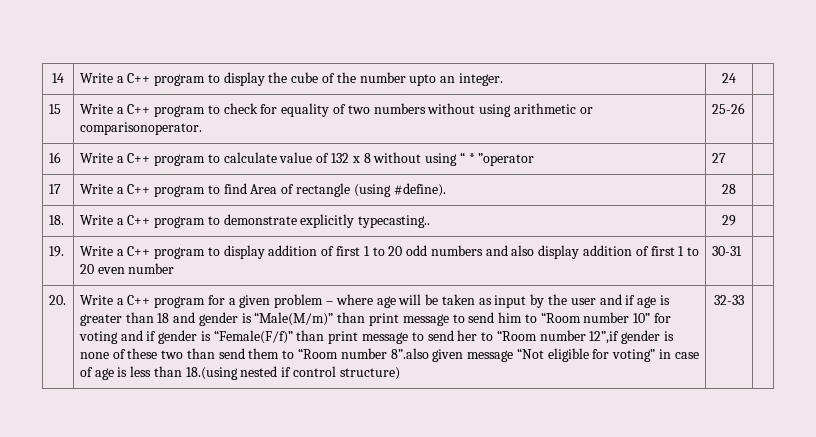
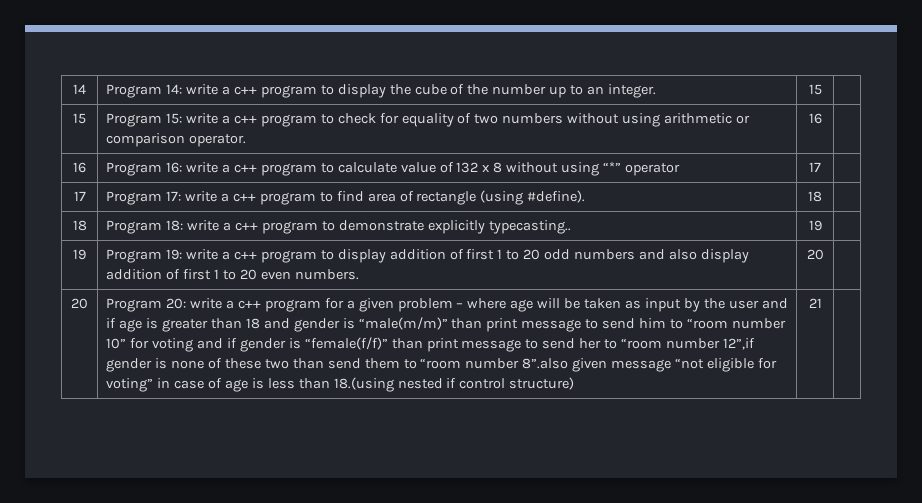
- 14 | Write a C++ program to display the cube of the number upto an integer. | 24 |
- 15 | Write a C++ program to check for equality of two numbers without using arithmetic or comparisonoperator. | 25-26 |
- 16 | Write a C++ program to calculate value of 132 x 8 without using “ * ”operator | 27 |
- 17 | Write a C++ program to find Area of rectangle (using #define). | 28 |
- 18. | Write a C++ program to demonstrate explicitly typecasting.. | 29 |
- 19. | Write a C++ program to display addition of first 1 to 20 odd numbers and also display addition of first 1 to 20 even number | 30-31 |
- 20. | Write a C++ program for a given problem – where age will be taken as input by the user and if age is greater than 18 and gender is “Male(M/m)” than print message to send him to “Room number 10” for voting and if gender is “Female(F/f)” than print message to send her to “Room number 12”,if gender is none of these two than send them to “Room number 8”.also given message “Not eligible for voting” in case of age is less than 18.(using nested if control structure)
+ 14 | Program 14: write a c++ program to display the cube of the number up to an integer. | 15 |
+ 15 | Program 15: write a c++ program to check for equality of two numbers without using arithmetic or comparison operator. | 16 |
+ 16 | Program 16: write a c++ program to calculate value of 132 x 8 without using “*” operator | 17 |
+ 17 | Program 17: write a c++ program to find area of rectangle (using #define). | 18 |
+ 18 | Program 18: write a c++ program to demonstrate explicitly typecasting.. | 19 |
+ 19 | Program 19: write a c++ program to display addition of first 1 to 20 odd numbers and also display addition of first 1 to 20 even numbers. | 20 |
+ 20 | Program 20: write a c++ program for a given problem – where age will be taken as input by the user and if age is greater than 18 and gender is “male(m/m)” than print message to send him to “room number 10” for voting and if gender is “female(f/f)” than print message to send her to “room number 12”,if gender is none of these two than send them to “room number 8”.also given message “not eligible for voting” in case of age is less than 18.(using nested if control structure)
- 32-33
+ 21

